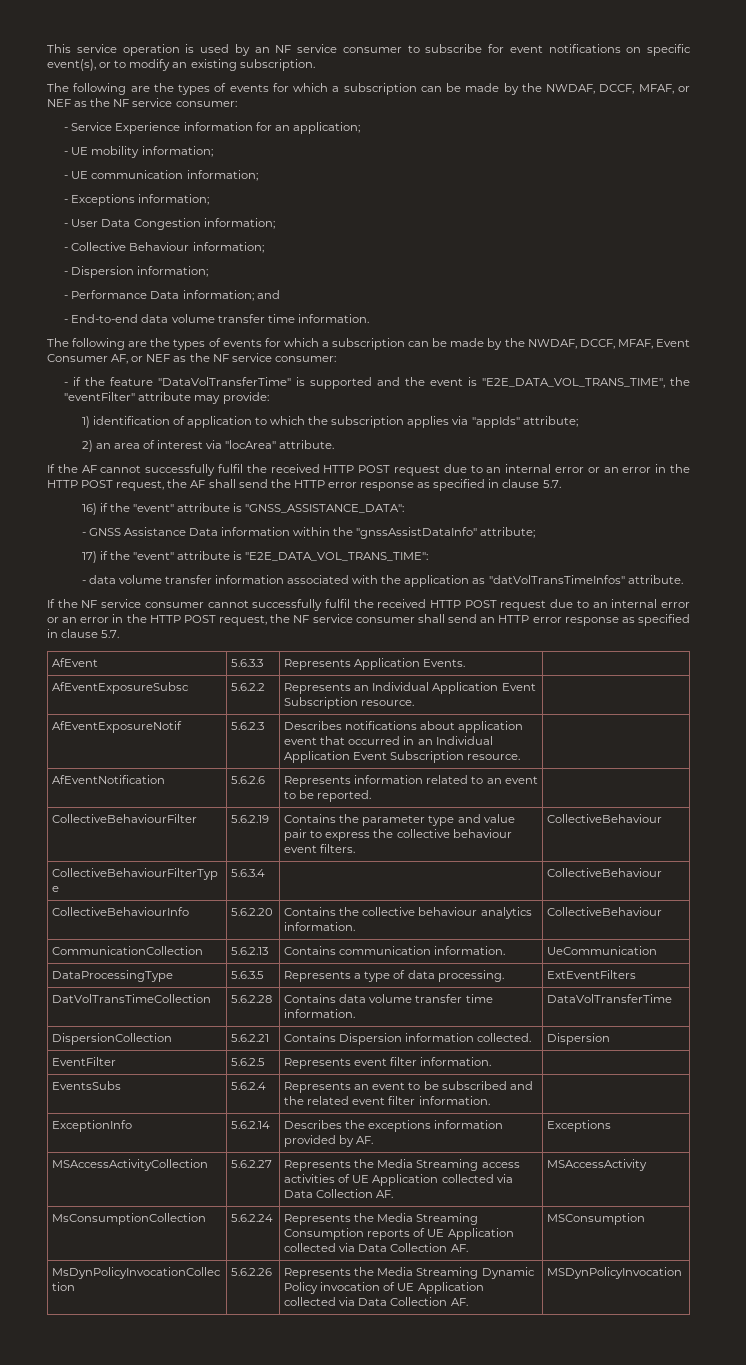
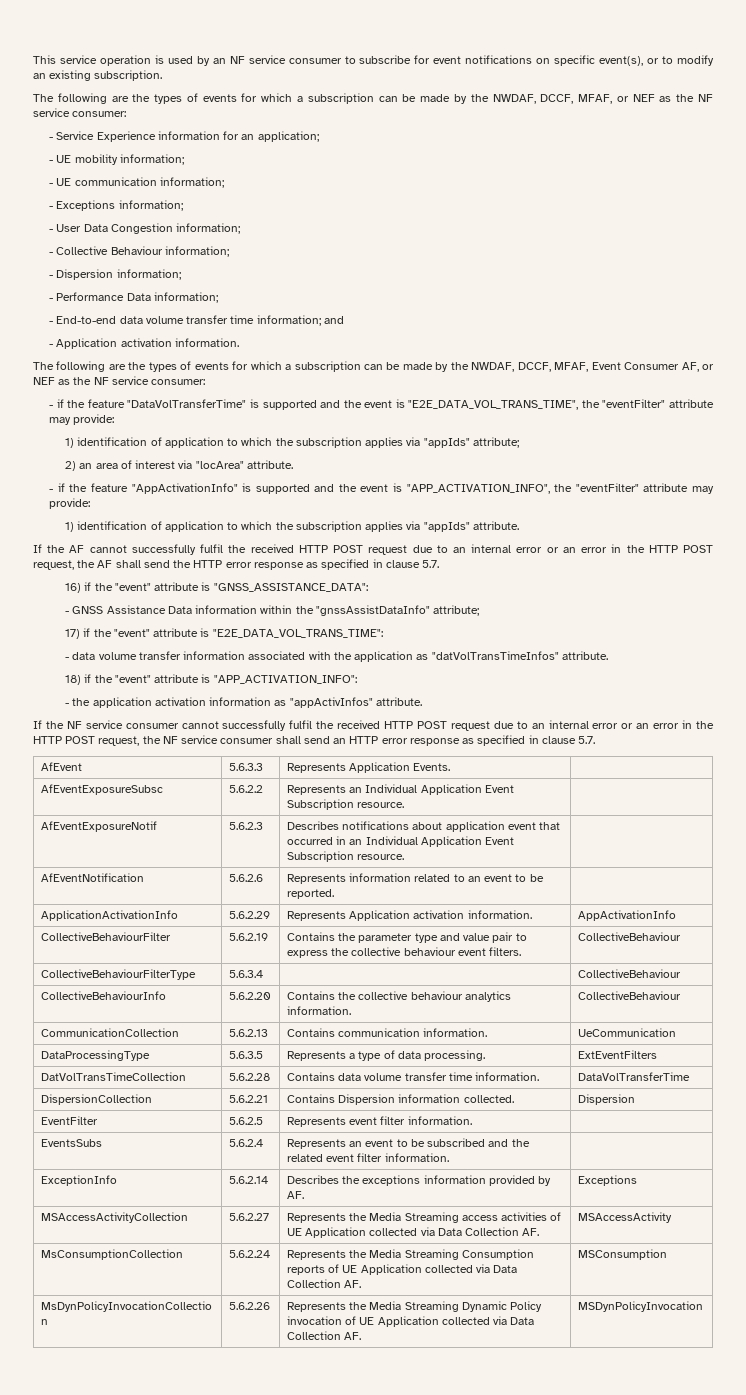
- - Performance Data information; and
+ - Performance Data information;
- - End-to-end data volume transfer time information.
+ - End-to-end data volume transfer time information; and
+ - Application activation information.
+ - if the feature "AppActivationInfo" is supported and the event is "APP_ACTIVATION_INFO", the "eventFilter" attribute may provide:
+ 1) identification of application to which the subscription applies via "appIds" attribute.
+ 18) if the "event" attribute is "APP_ACTIVATION_INFO":
+ - the application activation information as "appActivInfos" attribute.
+ ApplicationActivationInfo | 5.6.2.29 | Represents Application activation information. | AppActivationInfo

